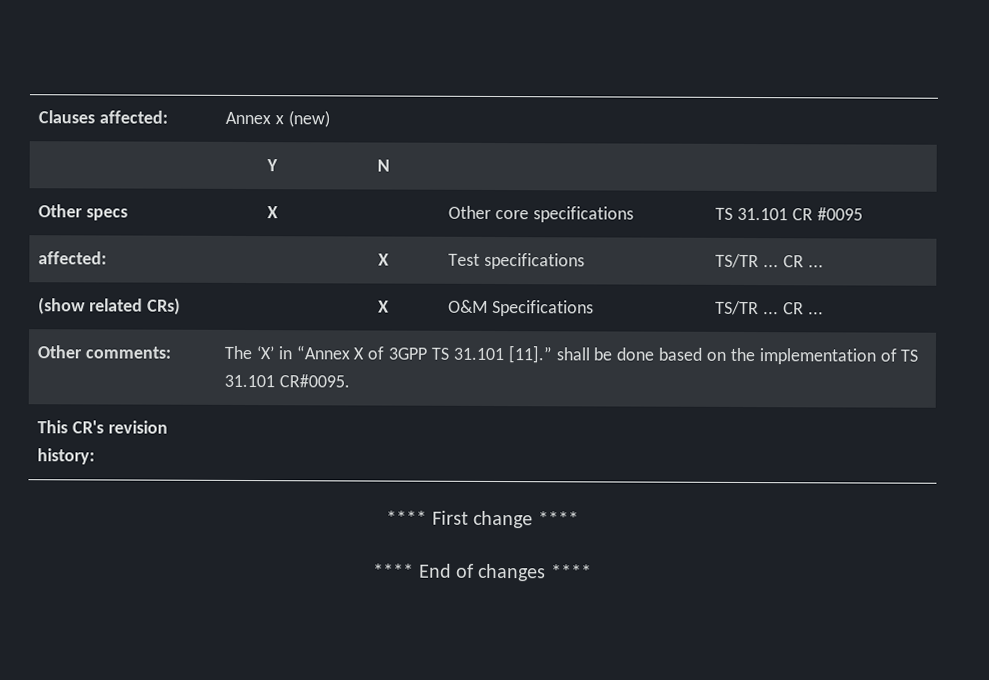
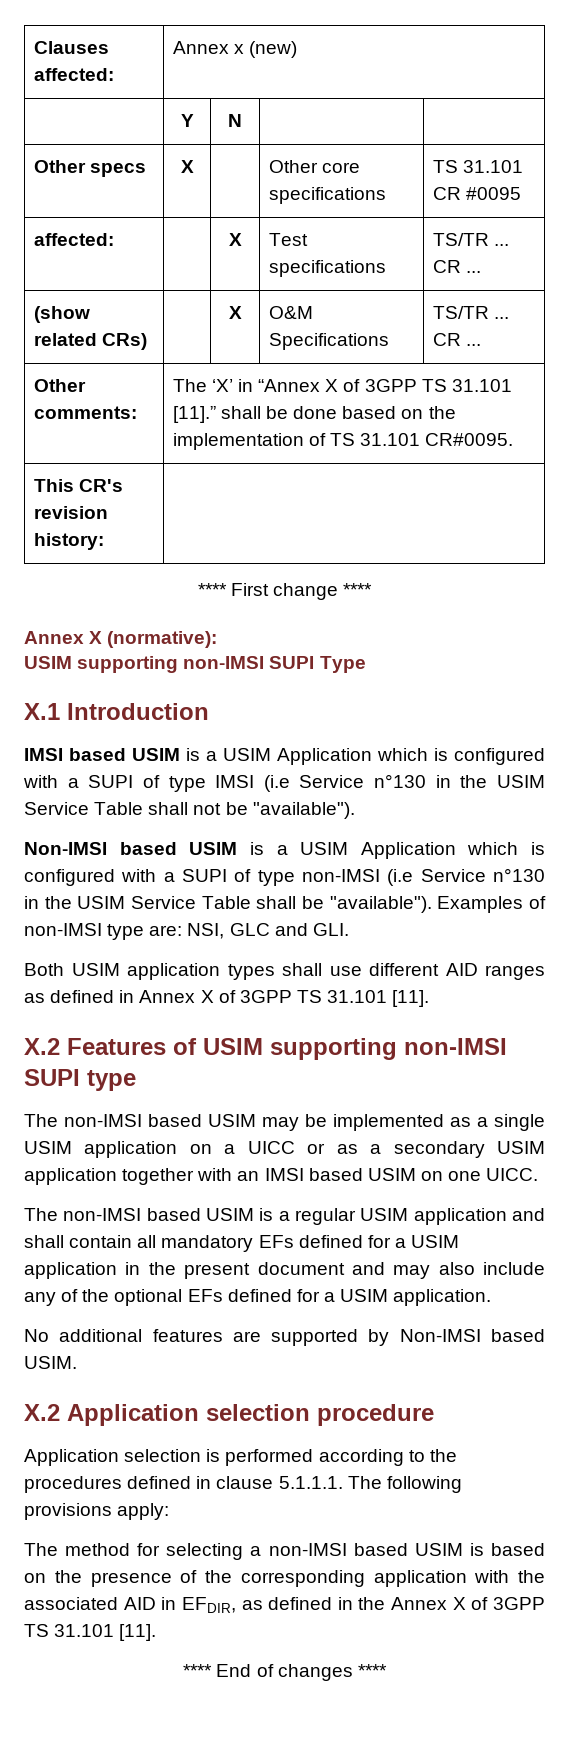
+ Annex X (normative):
+ USIM supporting non-IMSI SUPI Type
+ X.1 Introduction
+ IMSI based USIM is a USIM Application which is configured with a SUPI of type IMSI (i.e Service n°130 in the USIM Service Table shall not be "available").
+ Non-IMSI based USIM is a USIM Application which is configured with a SUPI of type non-IMSI (i.e Service n°130 in the USIM Service Table shall be "available"). Examples of non-IMSI type are: NSI, GLC and GLI.
+ Both USIM application types shall use different AID ranges as defined in Annex X of 3GPP TS 31.101 [11].
+ X.2 Features of USIM supporting non-IMSI SUPI type
+ The non-IMSI based USIM may be implemented as a single USIM application on a UICC or as a secondary USIM application together with an IMSI based USIM on one UICC.
+ The non-IMSI based USIM is a regular USIM application and shall contain all mandatory EFs defined for a USIM application in the present document and may also include any of the optional EFs defined for a USIM application.
+ No additional features are supported by Non-IMSI based USIM.
+ X.2 Application selection procedure
+ Application selection is performed according to the procedures defined in clause 5.1.1.1. The following provisions apply:
+ The method for selecting a non-IMSI based USIM is based on the presence of the corresponding application with the associated AID in EFDIR, as defined in the Annex X of 3GPP TS 31.101 [11].

